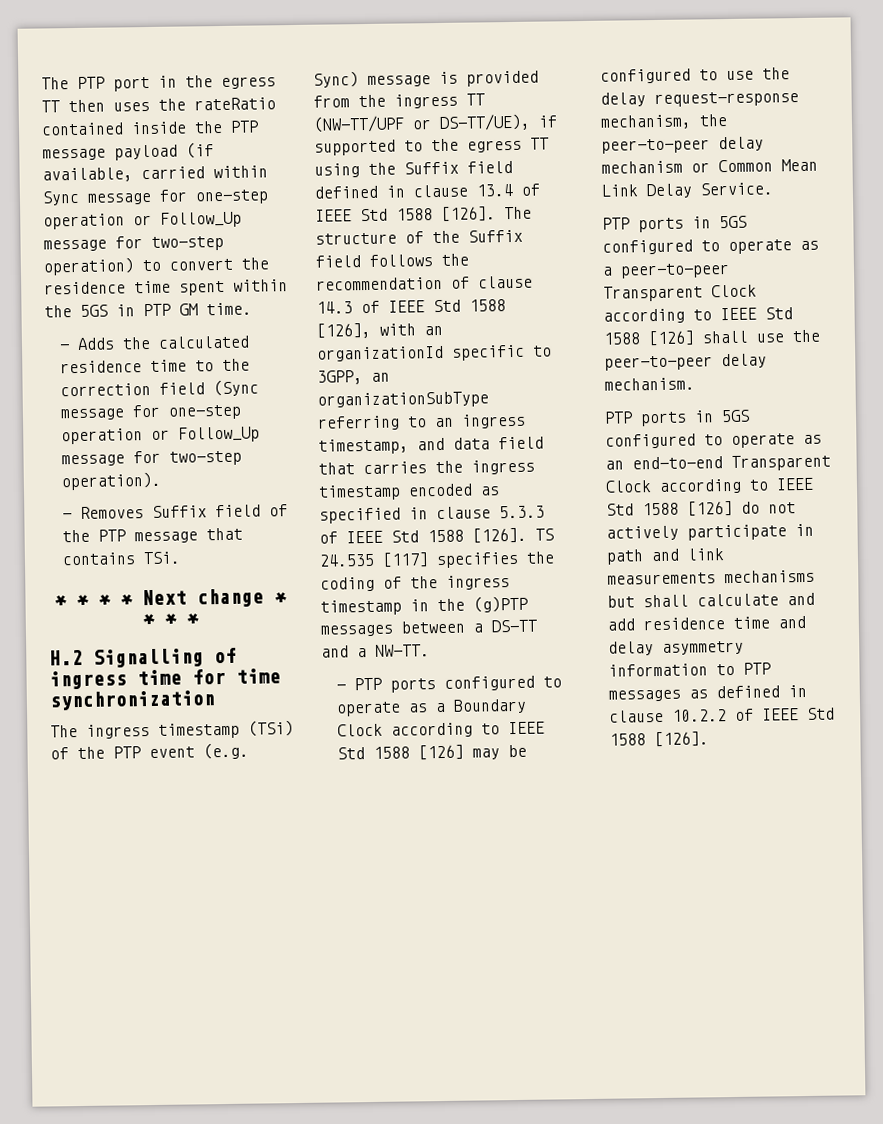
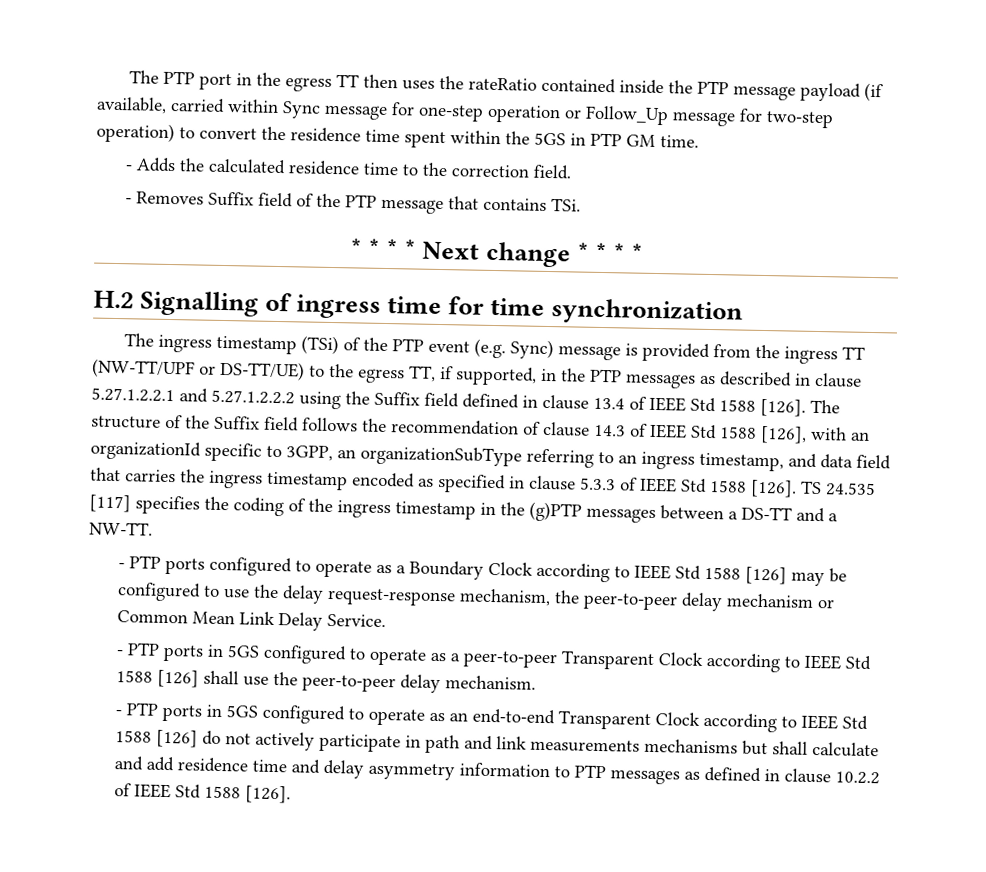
- - Adds the calculated residence time to the correction field (Sync message for one-step operation or Follow_Up message for two-step operation).
+ - Adds the calculated residence time to the correction field.
- The ingress timestamp (TSi) of the PTP event (e.g. Sync) message is provided from the ingress TT (NW-TT/UPF or DS-TT/UE), if supported to the egress TT using the Suffix field defined in clause 13.4 of IEEE Std 1588 [126].
+ The ingress timestamp (TSi) of the PTP event (e.g. Sync) message is provided from the ingress TT (NW-TT/UPF or DS-TT/UE) to the egress TT, if supported, in the PTP messages as described in clause 5.27.1.2.2.1 and 5.27.1.2.2.2 using the Suffix field defined in clause 13.4 of IEEE Std 1588 [126].
- PTP ports in 5GS configured to operate as a peer-to-peer Transparent Clock according to IEEE Std 1588 [126] shall use the peer-to-peer delay mechanism.
+ - PTP ports in 5GS configured to operate as a peer-to-peer Transparent Clock according to IEEE Std 1588 [126] shall use the peer-to-peer delay mechanism.
- PTP ports in 5GS configured to operate as an end-to-end Transparent Clock according to IEEE Std 1588 [126] do not actively participate in path and link measurements mechanisms but shall calculate and add residence time and delay asymmetry information to PTP messages as defined in clause 10.2.2 of IEEE Std 1588 [126].
+ - PTP ports in 5GS configured to operate as an end-to-end Transparent Clock according to IEEE Std 1588 [126] do not actively participate in path and link measurements mechanisms but shall calculate and add residence time and delay asymmetry information to PTP messages as defined in clause 10.2.2 of IEEE Std 1588 [126].

